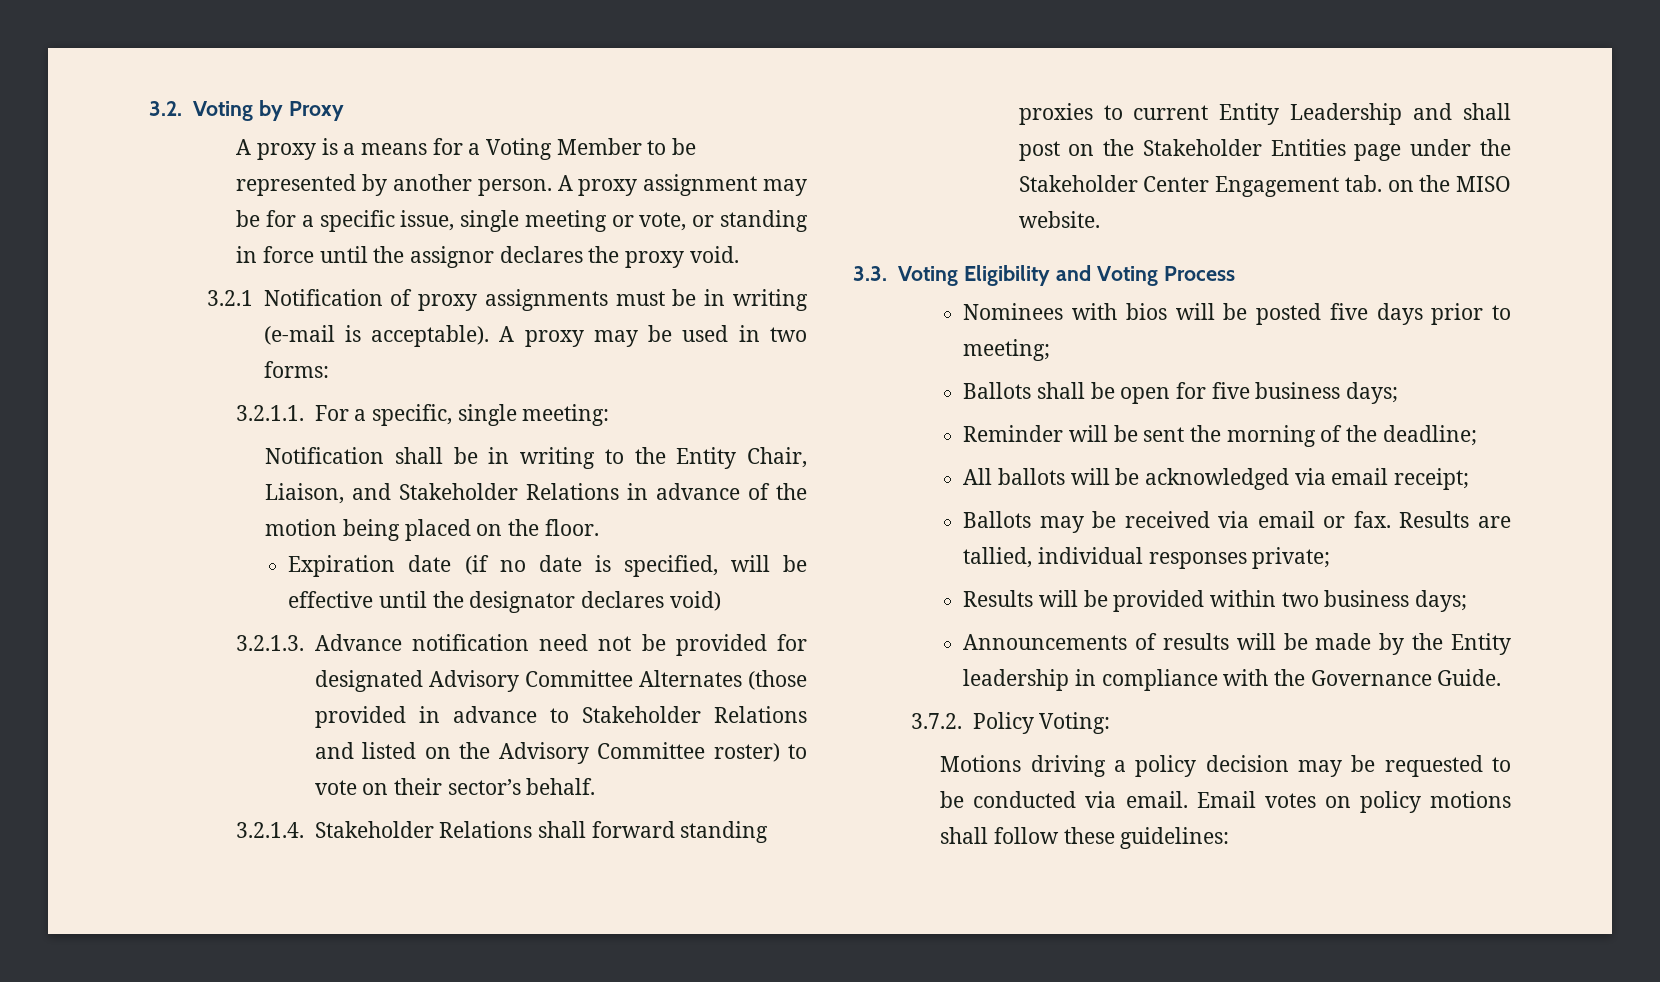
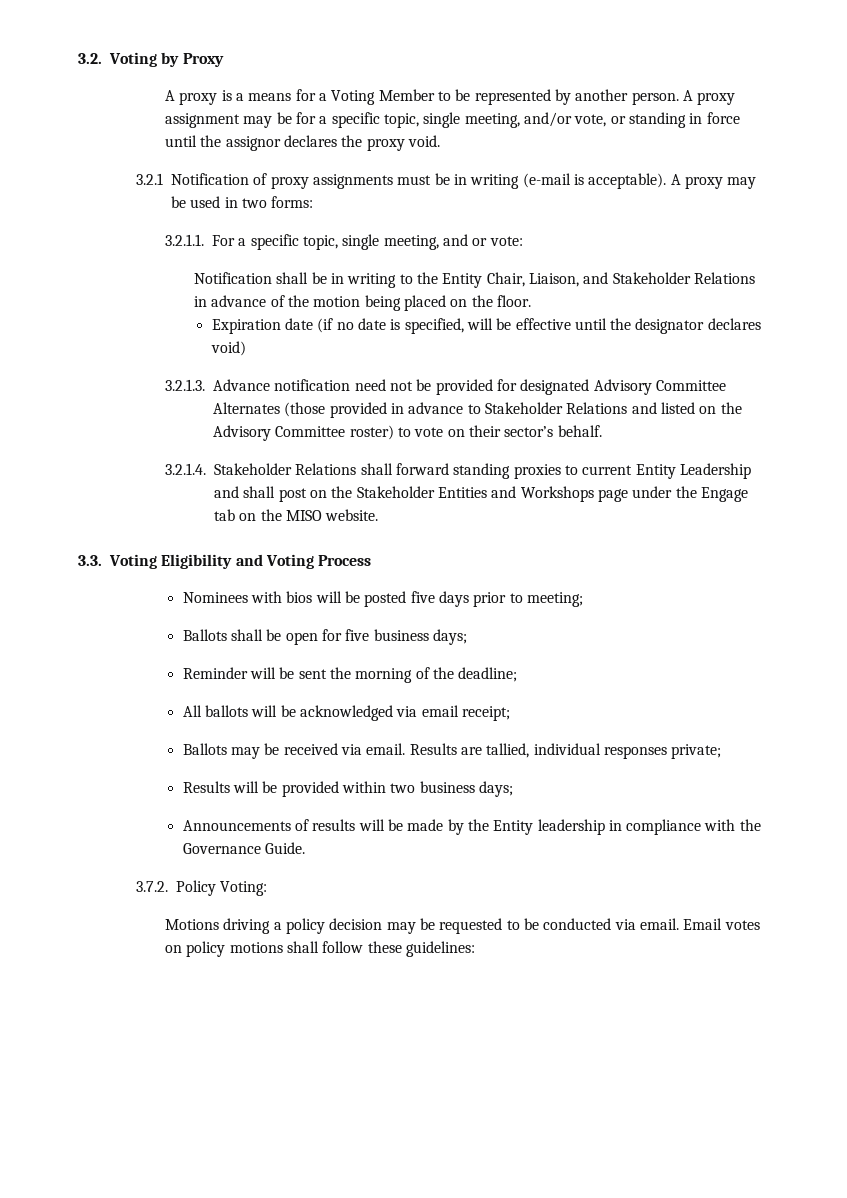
- A proxy assignment may be for a specific issue, single meeting or vote, or standing in force until the assignor declares the proxy void.
+ A proxy assignment may be for a specific topic, single meeting, and/or vote, or standing in force until the assignor declares the proxy void.
- 3.2.1.1. For a specific, single meeting:
+ 3.2.1.1. For a specific topic, single meeting, and or vote:
- 3.2.1.4. Stakeholder Relations shall forward standing proxies to current Entity Leadership and shall post on the Stakeholder Entities page under the Stakeholder Center Engagement tab. on the MISO website.
+ 3.2.1.4. Stakeholder Relations shall forward standing proxies to current Entity Leadership and shall post on the Stakeholder Entities and Workshops page under the Engage tab on the MISO website.
- Ballots may be received via email or fax.
+ Ballots may be received via email.

